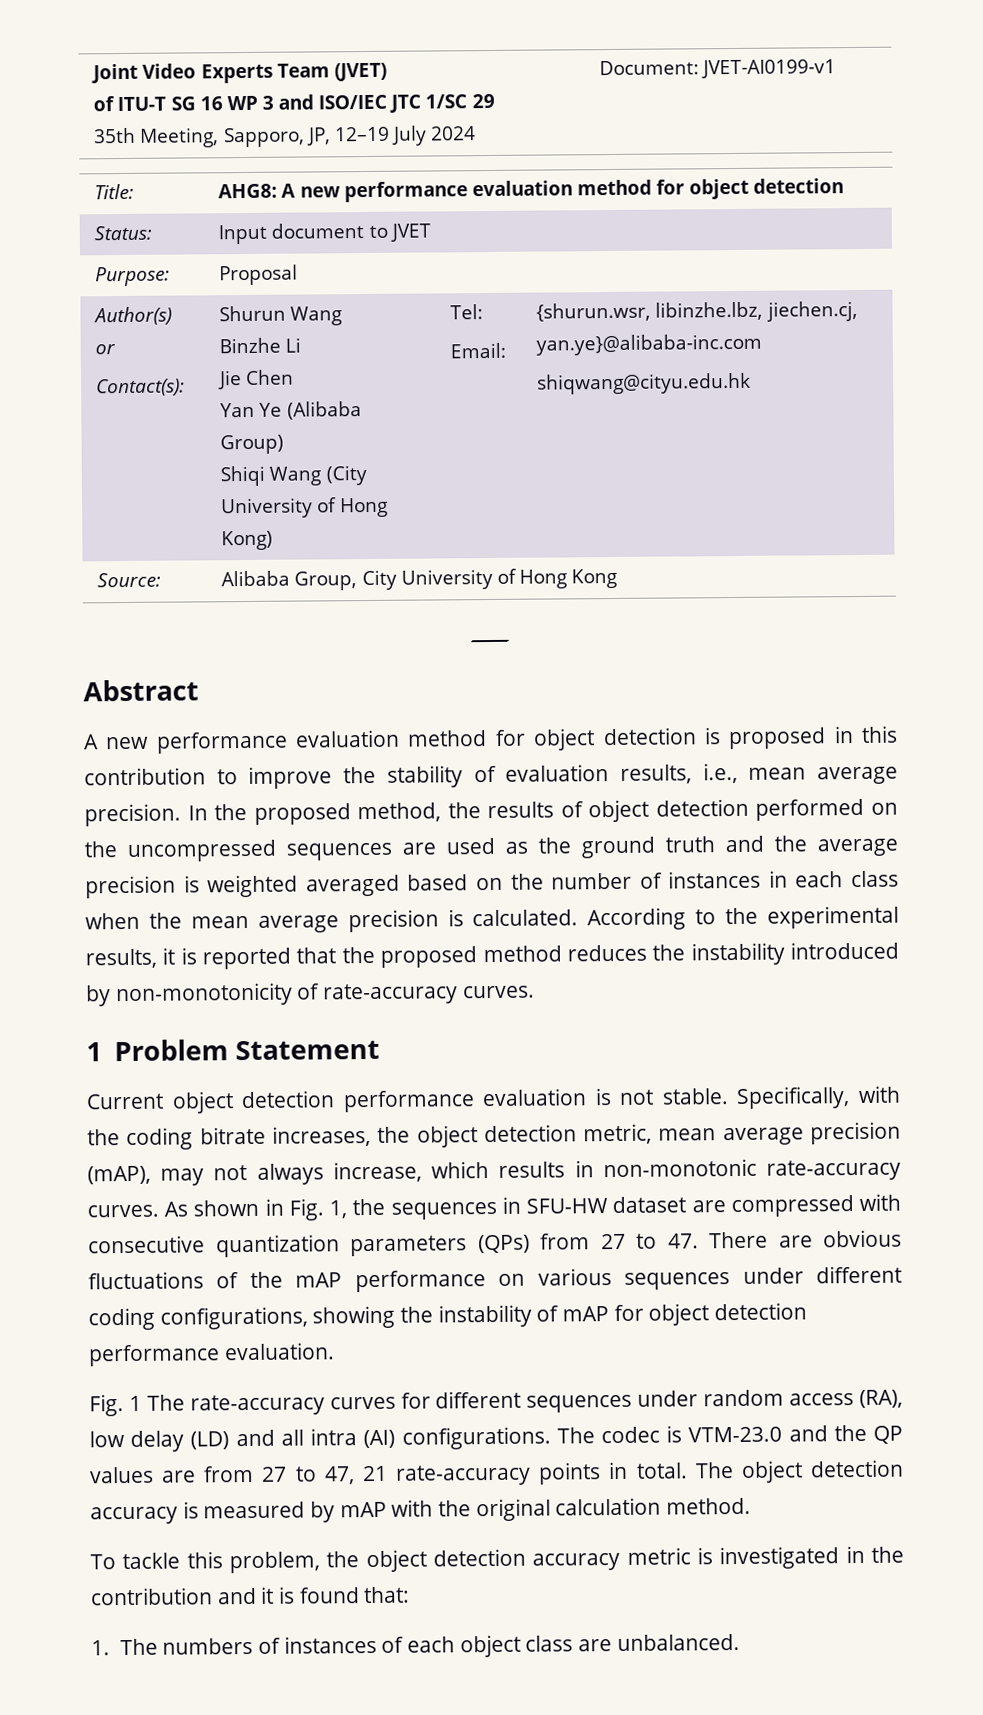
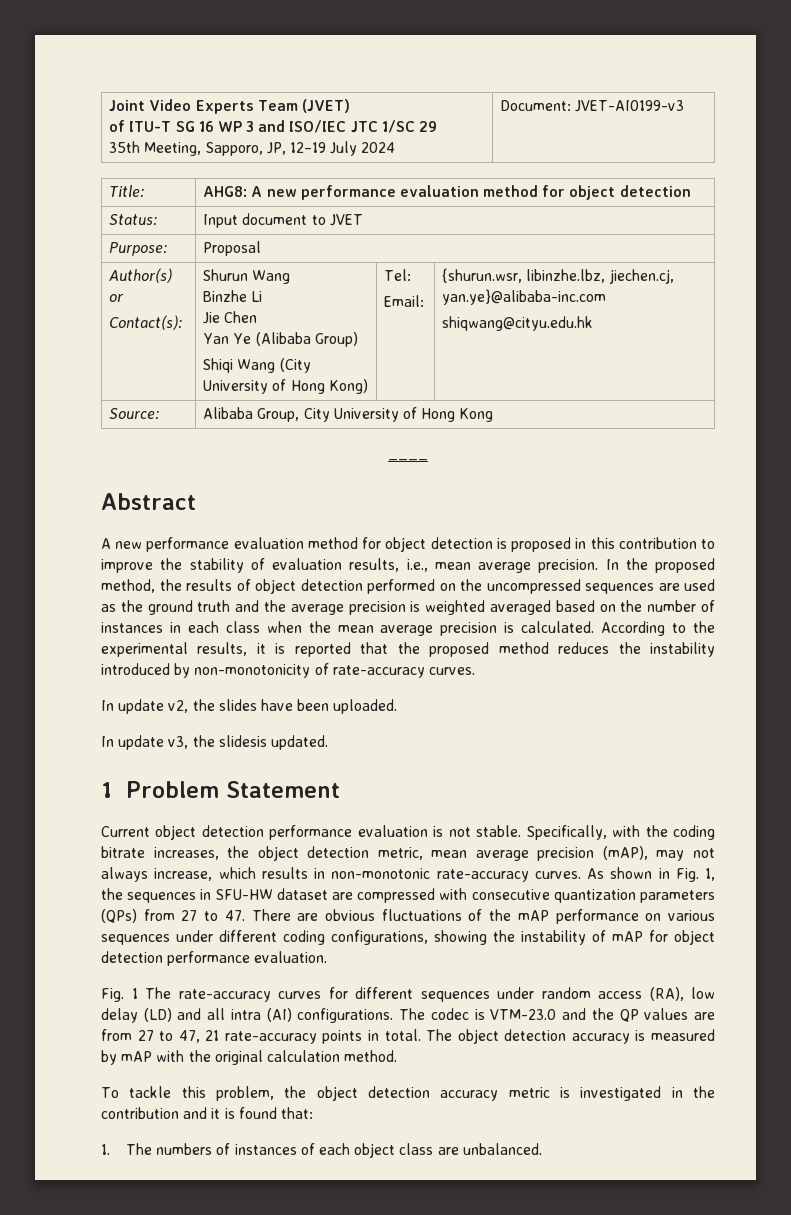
  Joint Video Experts Team (JVET)
  of ITU-T SG 16 WP 3 and ISO/IEC JTC 1/SC 29
- 35th Meeting, Sapporo, JP, 12–19 July 2024 | Document: JVET-AI0199-v1
+ 35th Meeting, Sapporo, JP, 12–19 July 2024 | Document: JVET-AI0199-v3
+ In update v2, the slides have been uploaded.
+ In update v3, the slidesis updated.

